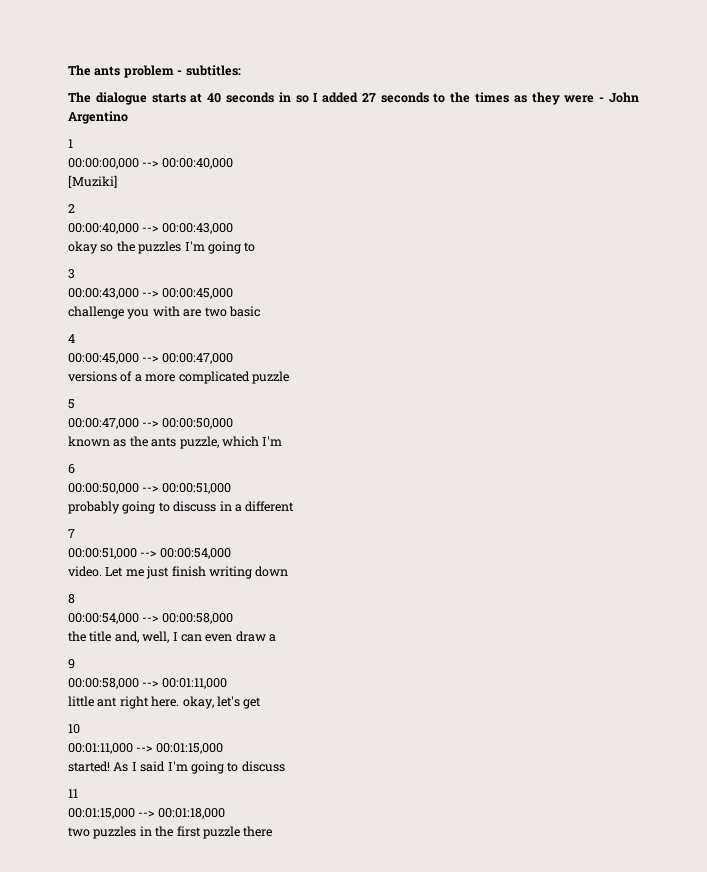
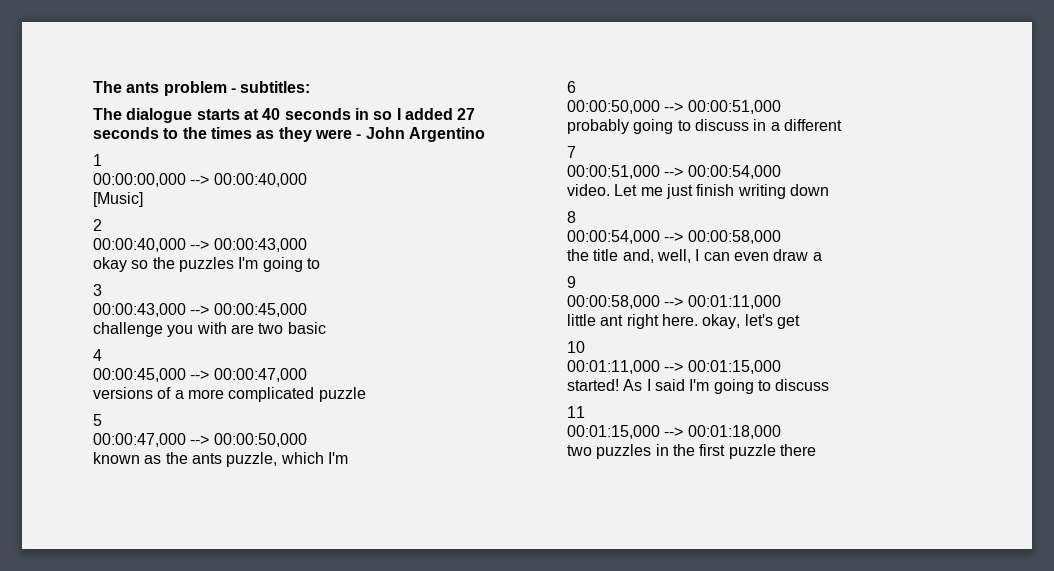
- [Muziki]
+ [Music]

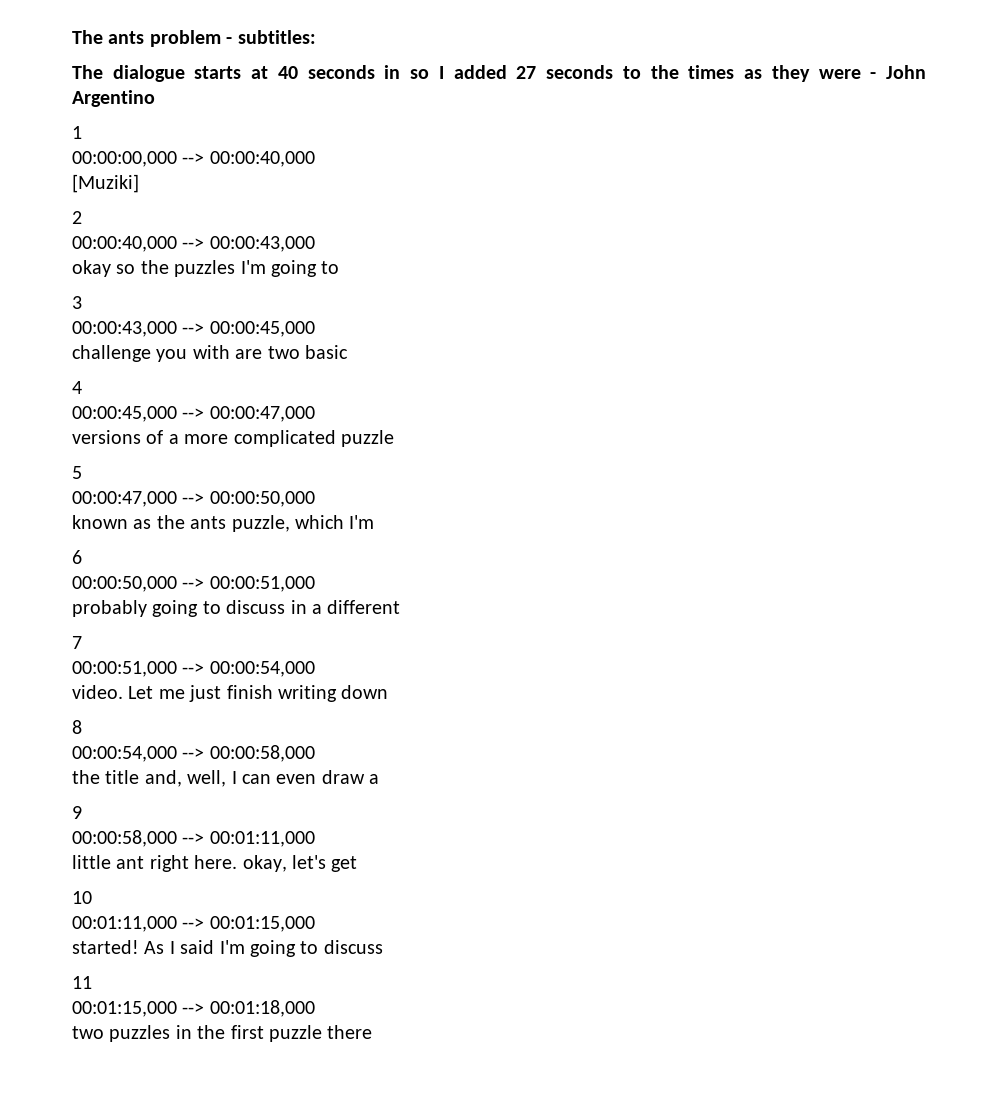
- [Music]
+ [Muziki]

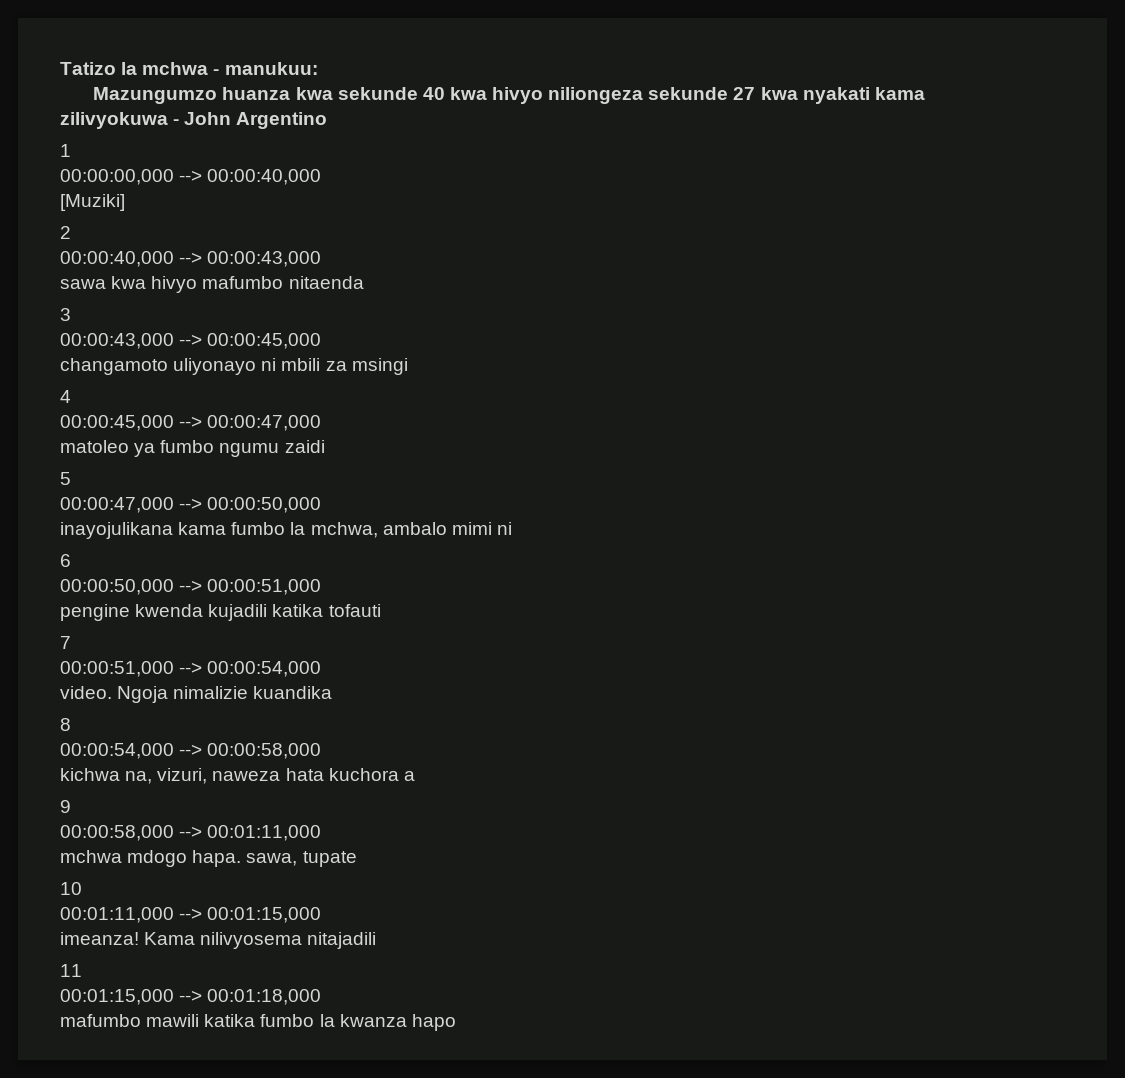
- The ants problem - subtitles:
- The dialogue starts at 40 seconds in so I added 27 seconds to the times as they were - John Argentino
+ Tatizo la mchwa - manukuu:
+ Mazungumzo huanza kwa sekunde 40 kwa hivyo niliongeza sekunde 27 kwa nyakati kama zilivyokuwa - John Argentino
- okay so the puzzles I'm going to
+ sawa kwa hivyo mafumbo nitaenda
  3
  00:00:43,000 --> 00:00:45,000
- challenge you with are two basic
+ changamoto uliyonayo ni mbili za msingi
  4
  00:00:45,000 --> 00:00:47,000
- versions of a more complicated puzzle
+ matoleo ya fumbo ngumu zaidi
  5
  00:00:47,000 --> 00:00:50,000
- known as the ants puzzle, which I'm
+ inayojulikana kama fumbo la mchwa, ambalo mimi ni
  6
  00:00:50,000 --> 00:00:51,000
- probably going to discuss in a different
+ pengine kwenda kujadili katika tofauti
- Let me just finish writing down
+ Ngoja nimalizie kuandika
  8
  00:00:54,000 --> 00:00:58,000
- the title and, well, I can even draw a
+ kichwa na, vizuri, naweza hata kuchora a
- little ant right here. okay, let's get
+ mchwa mdogo hapa. sawa, tupate
  10
  00:01:11,000 --> 00:01:15,000
- started! As I said I'm going to discuss
+ imeanza! Kama nilivyosema nitajadili
  11
  00:01:15,000 --> 00:01:18,000
- two puzzles in the first puzzle there
+ mafumbo mawili katika fumbo la kwanza hapo

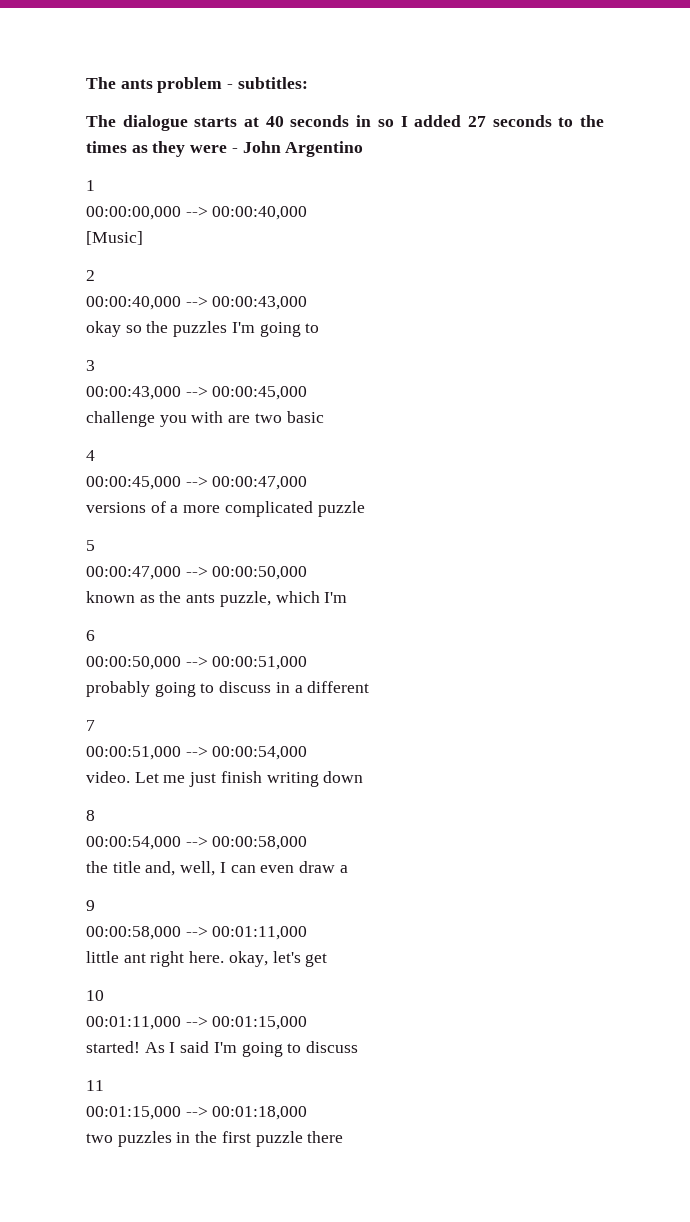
- Tatizo la mchwa - manukuu:
- Mazungumzo huanza kwa sekunde 40 kwa hivyo niliongeza sekunde 27 kwa nyakati kama zilivyokuwa - John Argentino
+ The ants problem - subtitles:
+ The dialogue starts at 40 seconds in so I added 27 seconds to the times as they were - John Argentino
- [Muziki]
+ [Music]
- sawa kwa hivyo mafumbo nitaenda
+ okay so the puzzles I'm going to
  3
  00:00:43,000 --> 00:00:45,000
- changamoto uliyonayo ni mbili za msingi
+ challenge you with are two basic
  4
  00:00:45,000 --> 00:00:47,000
- matoleo ya fumbo ngumu zaidi
+ versions of a more complicated puzzle
  5
  00:00:47,000 --> 00:00:50,000
- inayojulikana kama fumbo la mchwa, ambalo mimi ni
+ known as the ants puzzle, which I'm
  6
  00:00:50,000 --> 00:00:51,000
- pengine kwenda kujadili katika tofauti
+ probably going to discuss in a different
- Ngoja nimalizie kuandika
+ Let me just finish writing down
  8
  00:00:54,000 --> 00:00:58,000
- kichwa na, vizuri, naweza hata kuchora a
+ the title and, well, I can even draw a
- mchwa mdogo hapa. sawa, tupate
+ little ant right here. okay, let's get
  10
  00:01:11,000 --> 00:01:15,000
- imeanza! Kama nilivyosema nitajadili
+ started! As I said I'm going to discuss
  11
  00:01:15,000 --> 00:01:18,000
- mafumbo mawili katika fumbo la kwanza hapo
+ two puzzles in the first puzzle there

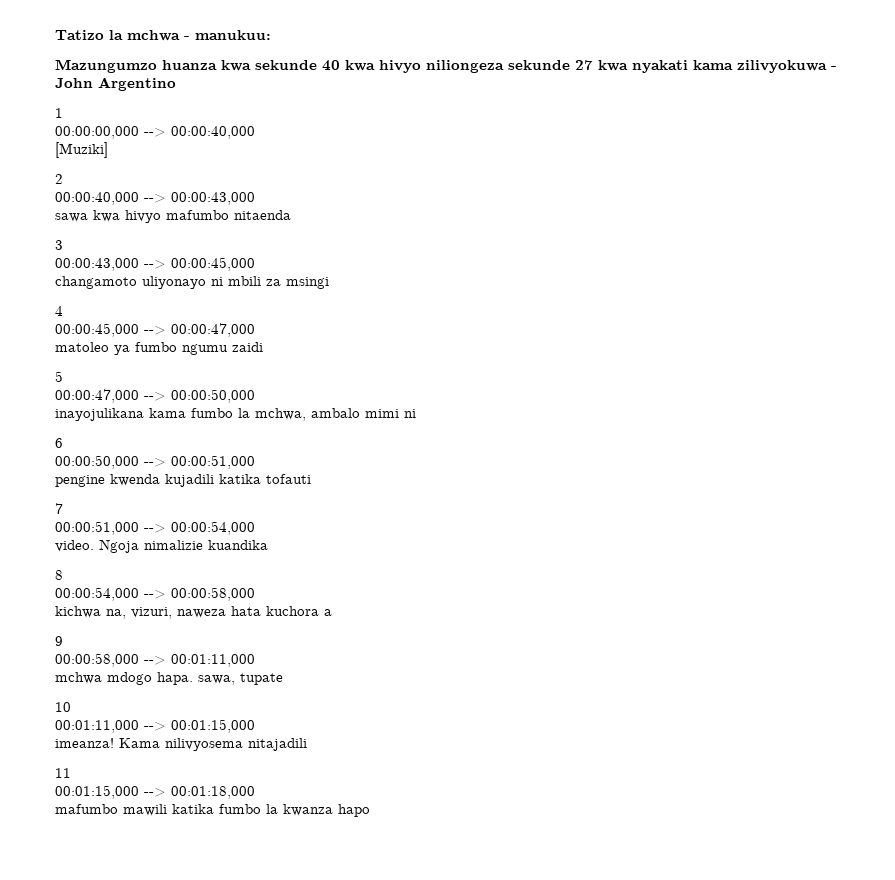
- The ants problem - subtitles:
- The dialogue starts at 40 seconds in so I added 27 seconds to the times as they were - John Argentino
+ Tatizo la mchwa - manukuu:
+ Mazungumzo huanza kwa sekunde 40 kwa hivyo niliongeza sekunde 27 kwa nyakati kama zilivyokuwa - John Argentino
- [Music]
+ [Muziki]
- okay so the puzzles I'm going to
+ sawa kwa hivyo mafumbo nitaenda
  3
  00:00:43,000 --> 00:00:45,000
- challenge you with are two basic
+ changamoto uliyonayo ni mbili za msingi
  4
  00:00:45,000 --> 00:00:47,000
- versions of a more complicated puzzle
+ matoleo ya fumbo ngumu zaidi
  5
  00:00:47,000 --> 00:00:50,000
- known as the ants puzzle, which I'm
+ inayojulikana kama fumbo la mchwa, ambalo mimi ni
  6
  00:00:50,000 --> 00:00:51,000
- probably going to discuss in a different
+ pengine kwenda kujadili katika tofauti
- Let me just finish writing down
+ Ngoja nimalizie kuandika
  8
  00:00:54,000 --> 00:00:58,000
- the title and, well, I can even draw a
+ kichwa na, vizuri, naweza hata kuchora a
- little ant right here. okay, let's get
+ mchwa mdogo hapa. sawa, tupate
  10
  00:01:11,000 --> 00:01:15,000
- started! As I said I'm going to discuss
+ imeanza! Kama nilivyosema nitajadili
  11
  00:01:15,000 --> 00:01:18,000
- two puzzles in the first puzzle there
+ mafumbo mawili katika fumbo la kwanza hapo

